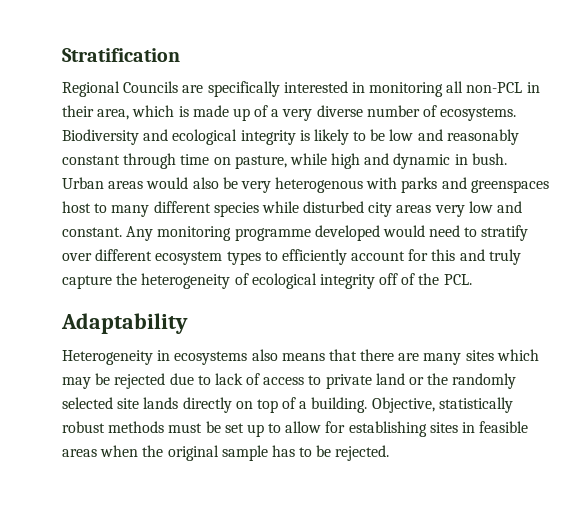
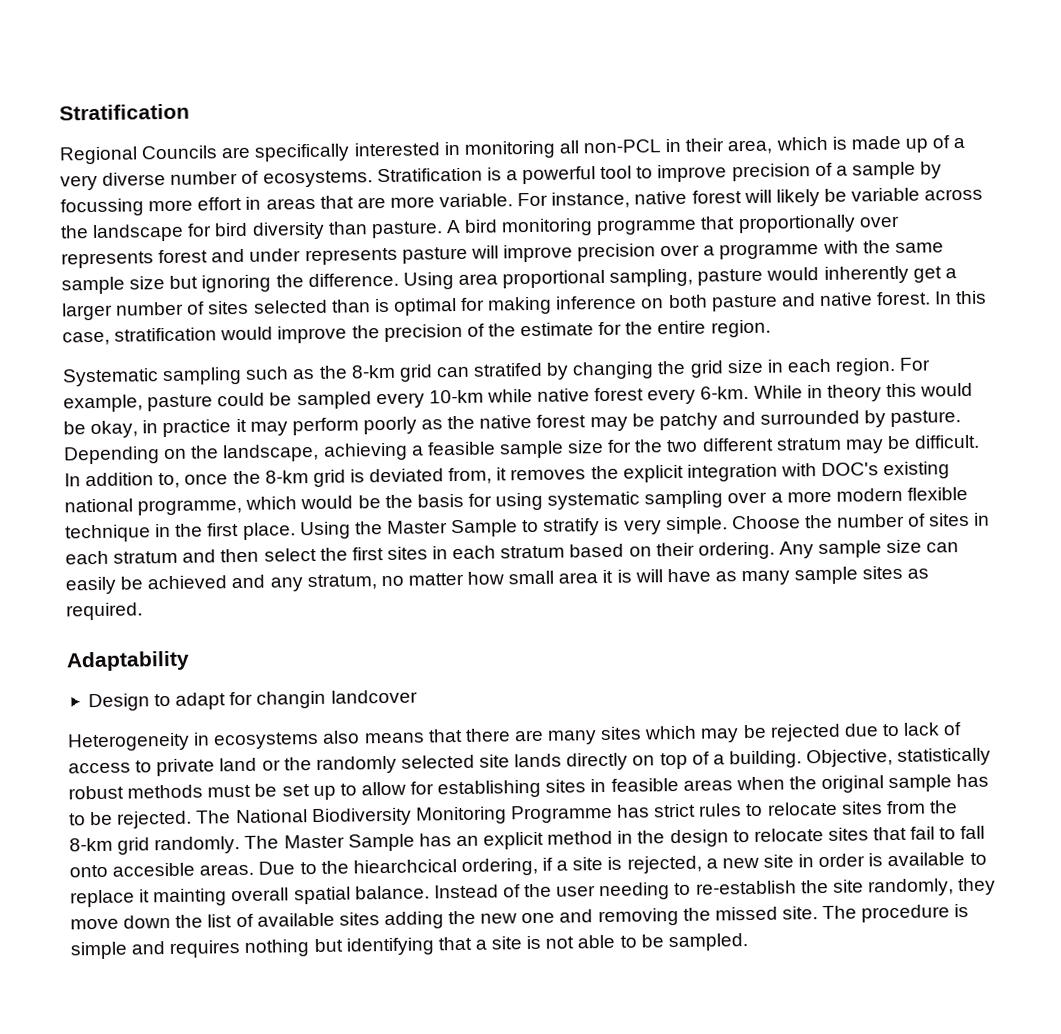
- Biodiversity and ecological integrity is likely to be low and reasonably constant through time on pasture, while high and dynamic in bush. Urban areas would also be very heterogenous with parks and greenspaces host to many different species while disturbed city areas very low and constant. Any monitoring programme developed would need to stratify over different ecosystem types to efficiently account for this and truly capture the heterogeneity of ecological integrity off of the PCL.
+ Stratification is a powerful tool to improve precision of a sample by focussing more effort in areas that are more variable. For instance, native forest will likely be variable across the landscape for bird diversity than pasture. A bird monitoring programme that proportionally over represents forest and under represents pasture will improve precision over a programme with the same sample size but ignoring the difference. Using area proportional sampling, pasture would inherently get a larger number of sites selected than is optimal for making inference on both pasture and native forest. In this case, stratification would improve the precision of the estimate for the entire region.
+ Systematic sampling such as the 8-km grid can stratifed by changing the grid size in each region. For example, pasture could be sampled every 10-km while native forest every 6-km. While in theory this would be okay, in practice it may perform poorly as the native forest may be patchy and surrounded by pasture. Depending on the landscape, achieving a feasible sample size for the two different stratum may be difficult. In addition to, once the 8-km grid is deviated from, it removes the explicit integration with DOC's existing national programme, which would be the basis for using systematic sampling over a more modern flexible technique in the first place. Using the Master Sample to stratify is very simple. Choose the number of sites in each stratum and then select the first sites in each stratum based on their ordering. Any sample size can easily be achieved and any stratum, no matter how small area it is will have as many sample sites as required.
  Adaptability
+ Design to adapt for changin landcover
+ The National Biodiversity Monitoring Programme has strict rules to relocate sites from the 8-km grid randomly. The Master Sample has an explicit method in the design to relocate sites that fail to fall onto accesible areas. Due to the hiearchcical ordering, if a site is rejected, a new site in order is available to replace it mainting overall spatial balance. Instead of the user needing to re-establish the site randomly, they move down the list of available sites adding the new one and removing the missed site. The procedure is simple and requires nothing but identifying that a site is not able to be sampled.

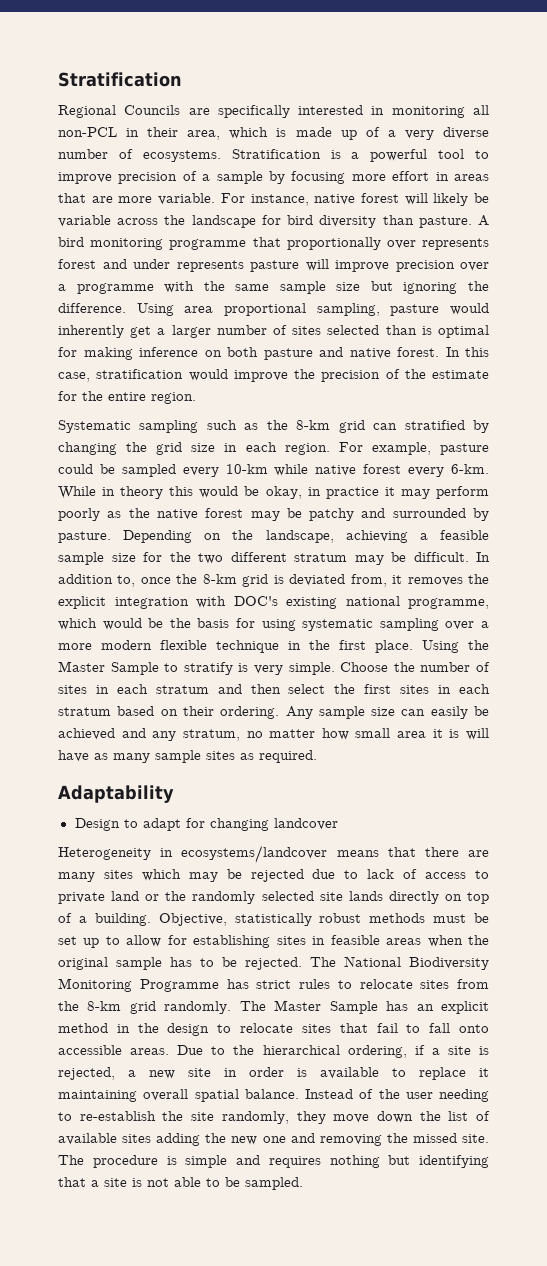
- Stratification is a powerful tool to improve precision of a sample by focussing more effort in areas that are more variable.
+ Stratification is a powerful tool to improve precision of a sample by focusing more effort in areas that are more variable.
- Systematic sampling such as the 8-km grid can stratifed by changing the grid size in each region.
+ Systematic sampling such as the 8-km grid can stratified by changing the grid size in each region.
- Design to adapt for changin landcover
+ Design to adapt for changing landcover
- Heterogeneity in ecosystems also means that there are many sites which may be rejected due to lack of access to private land or the randomly selected site lands directly on top of a building.
+ Heterogeneity in ecosystems/landcover means that there are many sites which may be rejected due to lack of access to private land or the randomly selected site lands directly on top of a building.
- The Master Sample has an explicit method in the design to relocate sites that fail to fall onto accesible areas.
+ The Master Sample has an explicit method in the design to relocate sites that fail to fall onto accessible areas.
- Due to the hiearchcical ordering, if a site is rejected, a new site in order is available to replace it mainting overall spatial balance.
+ Due to the hierarchical ordering, if a site is rejected, a new site in order is available to replace it maintaining overall spatial balance.

